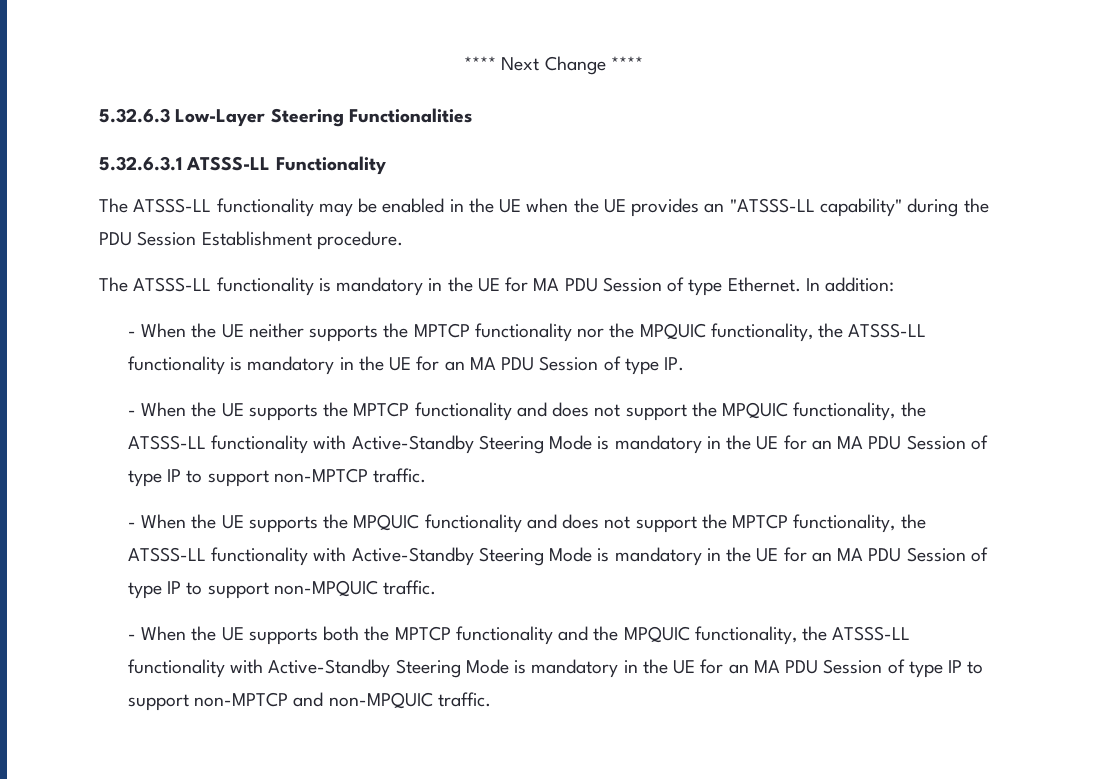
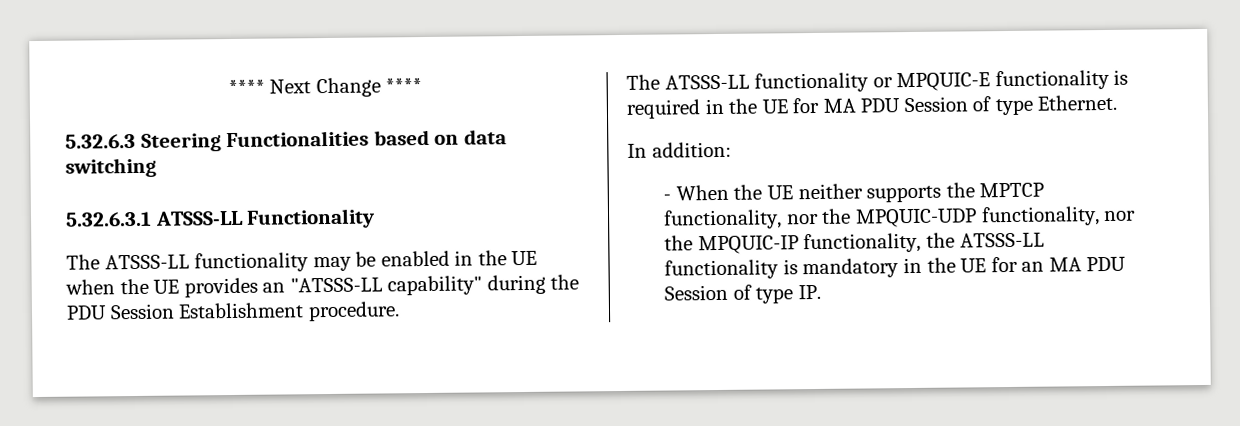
- 5.32.6.3 Low-Layer Steering Functionalities
+ 5.32.6.3 Steering Functionalities based on data switching
- The ATSSS-LL functionality is mandatory in the UE for MA PDU Session of type Ethernet. In addition:
+ The ATSSS-LL functionality or MPQUIC-E functionality is required in the UE for MA PDU Session of type Ethernet.
+ In addition:
- - When the UE neither supports the MPTCP functionality nor the MPQUIC functionality, the ATSSS-LL functionality is mandatory in the UE for an MA PDU Session of type IP.
+ - When the UE neither supports the MPTCP functionality, nor the MPQUIC-UDP functionality, nor the MPQUIC-IP functionality, the ATSSS-LL functionality is mandatory in the UE for an MA PDU Session of type IP.
- - When the UE supports the MPTCP functionality and does not support the MPQUIC functionality, the ATSSS-LL functionality with Active-Standby Steering Mode is mandatory in the UE for an MA PDU Session of type IP to support non-MPTCP traffic.
- - When the UE supports the MPQUIC functionality and does not support the MPTCP functionality, the ATSSS-LL functionality with Active-Standby Steering Mode is mandatory in the UE for an MA PDU Session of type IP to support non-MPQUIC traffic.
- - When the UE supports both the MPTCP functionality and the MPQUIC functionality, the ATSSS-LL functionality with Active-Standby Steering Mode is mandatory in the UE for an MA PDU Session of type IP to support non-MPTCP and non-MPQUIC traffic.

